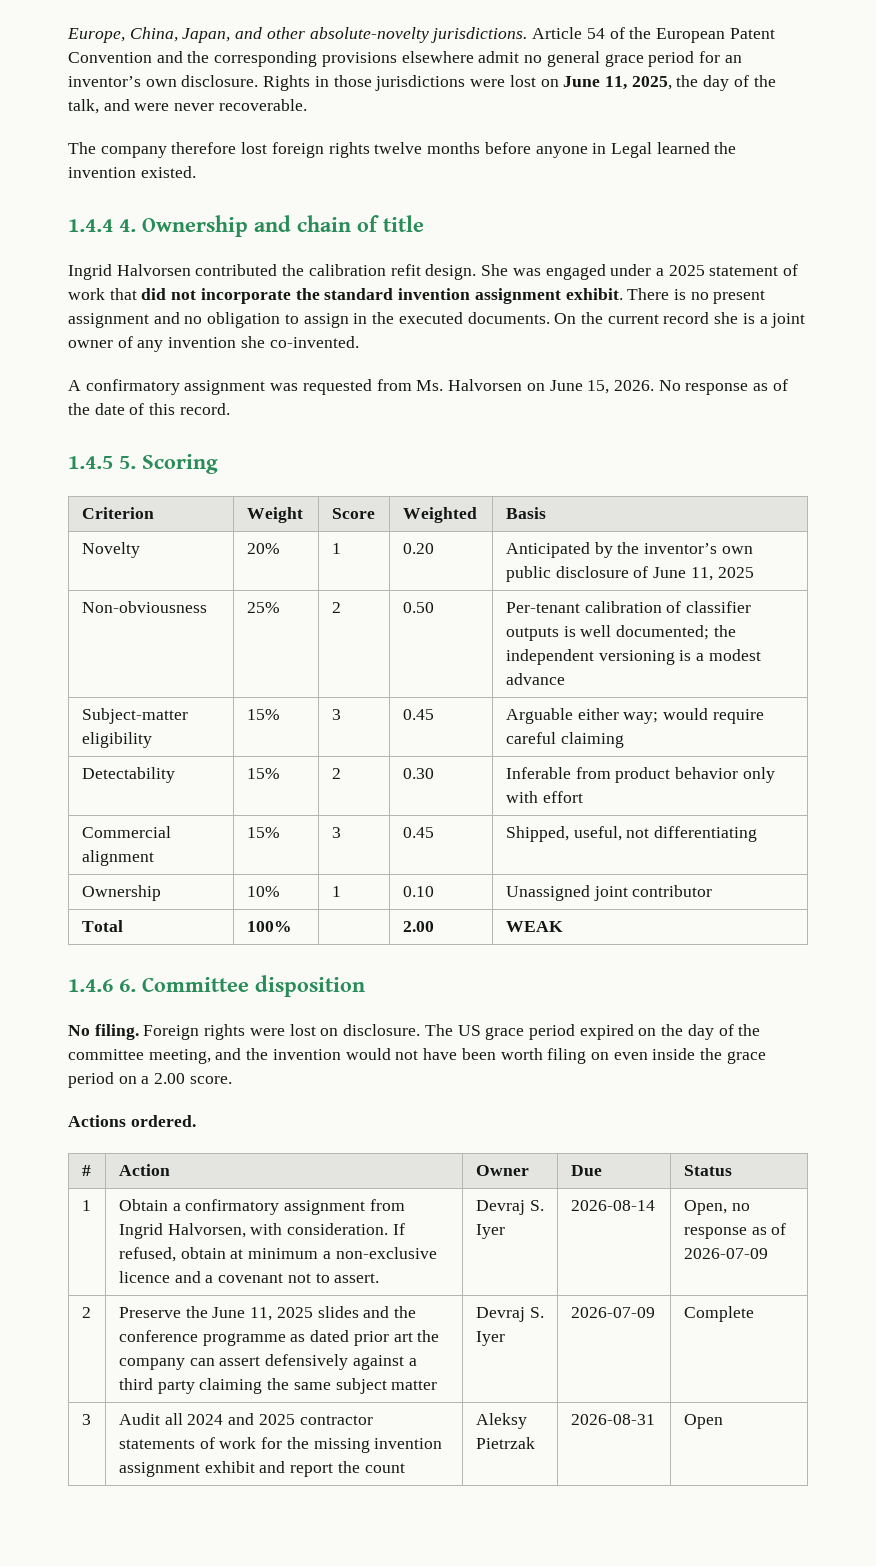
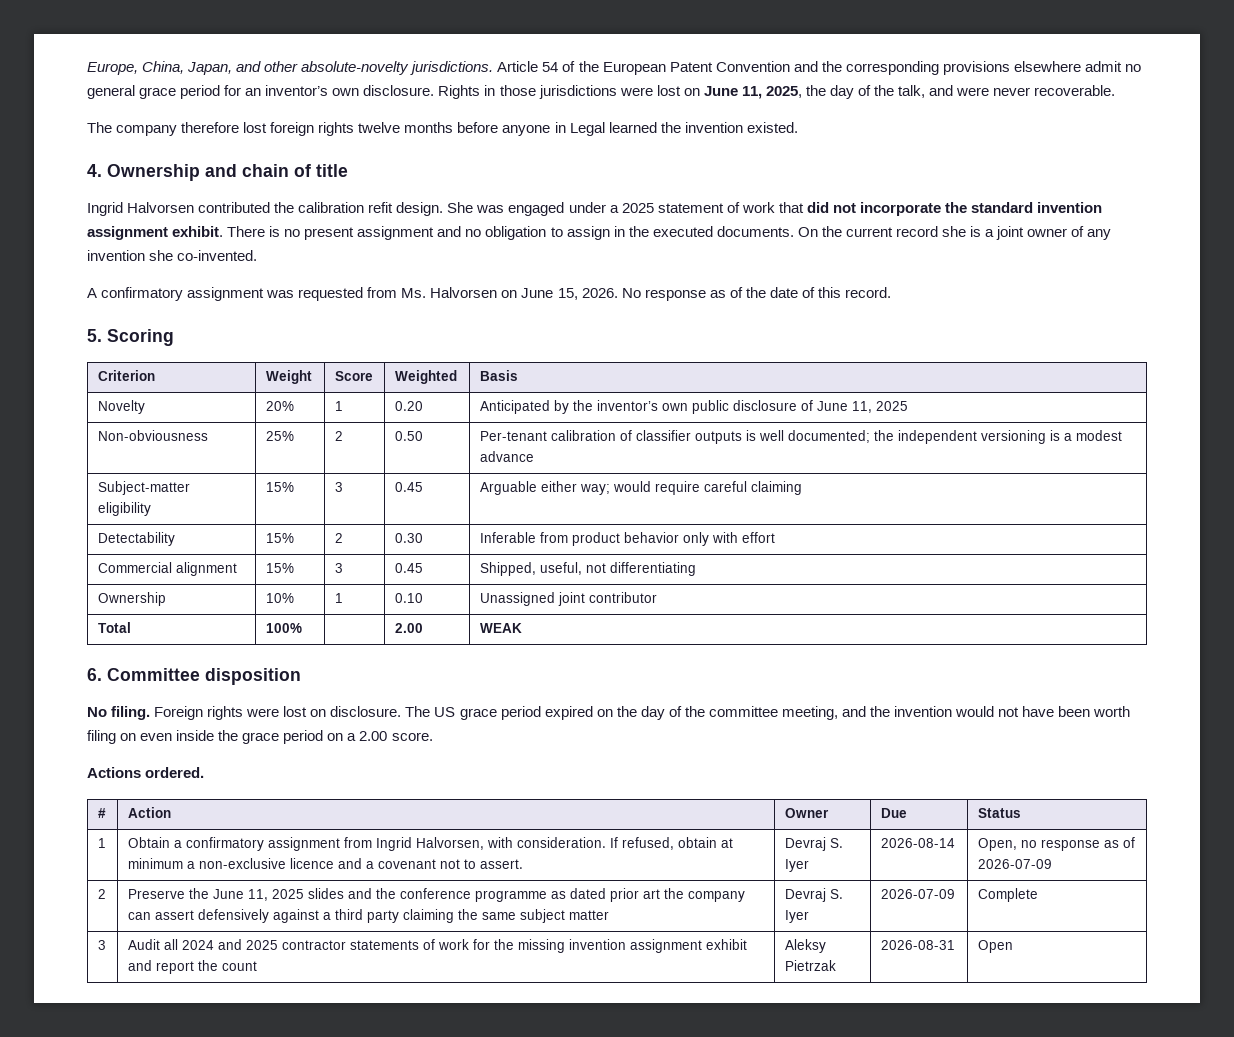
- 1.4.4 4. Ownership and chain of title
+ 4. Ownership and chain of title
- 1.4.5 5. Scoring
+ 5. Scoring
- 1.4.6 6. Committee disposition
+ 6. Committee disposition

